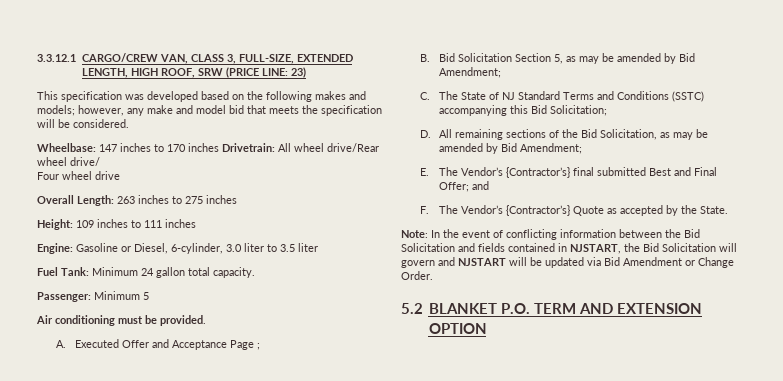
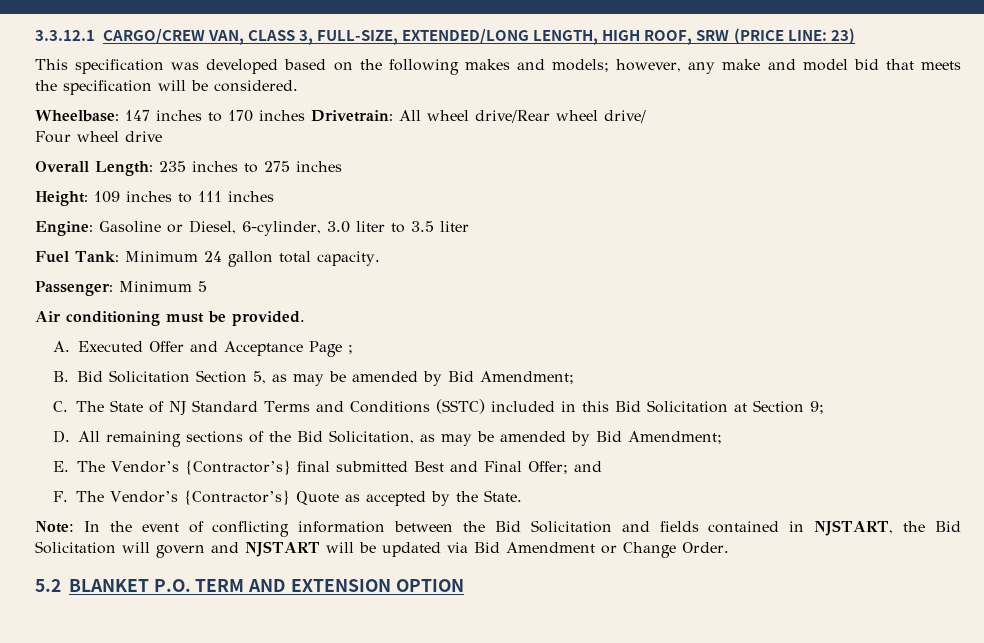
- 3.3.12.1 CARGO/CREW VAN, CLASS 3, FULL-SIZE, EXTENDED LENGTH, HIGH ROOF, SRW (PRICE LINE: 23)
+ 3.3.12.1 CARGO/CREW VAN, CLASS 3, FULL-SIZE, EXTENDED/LONG LENGTH, HIGH ROOF, SRW (PRICE LINE: 23)
- Overall Length: 263 inches to 275 inches
+ Overall Length: 235 inches to 275 inches
- C. The State of NJ Standard Terms and Conditions (SSTC) accompanying this Bid Solicitation;
+ C. The State of NJ Standard Terms and Conditions (SSTC) included in this Bid Solicitation at Section 9;

